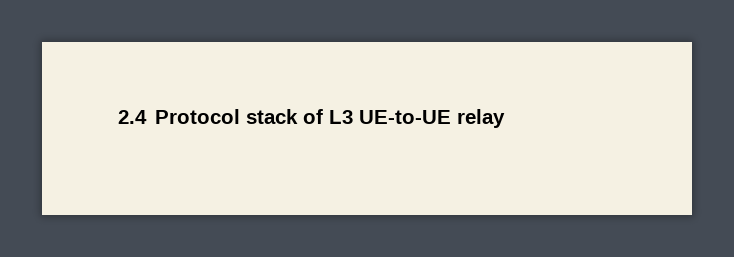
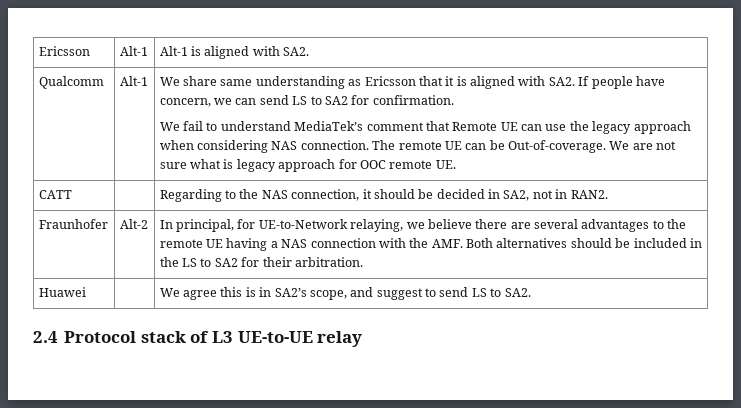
+ Ericsson | Alt-1 | Alt-1 is aligned with SA2.
+ Qualcomm | Alt-1 | We share same understanding as Ericsson that it is aligned with SA2. If people have concern, we can send LS to SA2 for confirmation.
+ We fail to understand MediaTek’s comment that Remote UE can use the legacy approach when considering NAS connection. The remote UE can be Out-of-coverage. We are not sure what is legacy approach for OOC remote UE.
+ CATT | | Regarding to the NAS connection, it should be decided in SA2, not in RAN2.
+ Fraunhofer | Alt-2 | In principal, for UE-to-Network relaying, we believe there are several advantages to the remote UE having a NAS connection with the AMF. Both alternatives should be included in the LS to SA2 for their arbitration.
+ Huawei | | We agree this is in SA2’s scope, and suggest to send LS to SA2.

